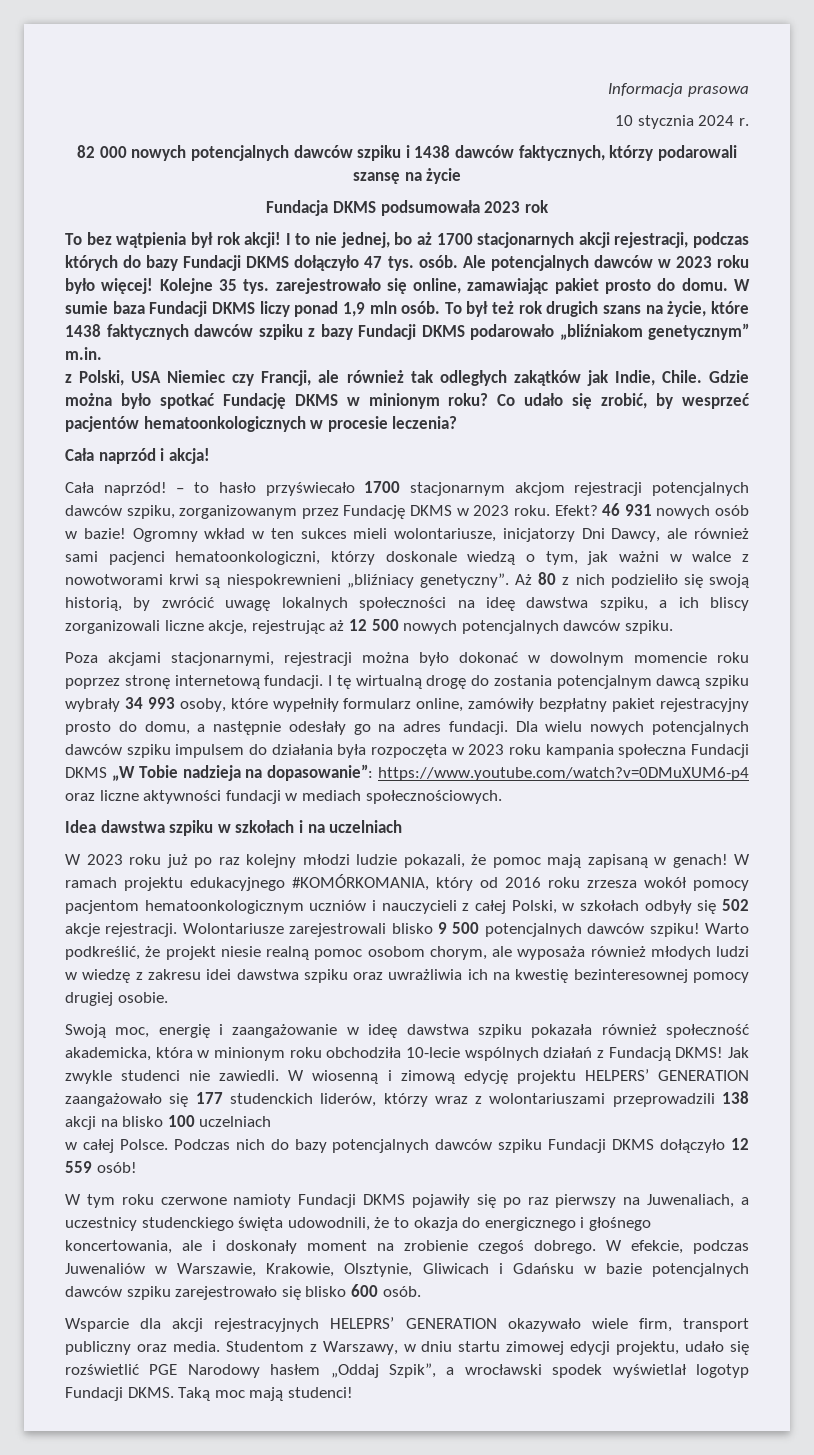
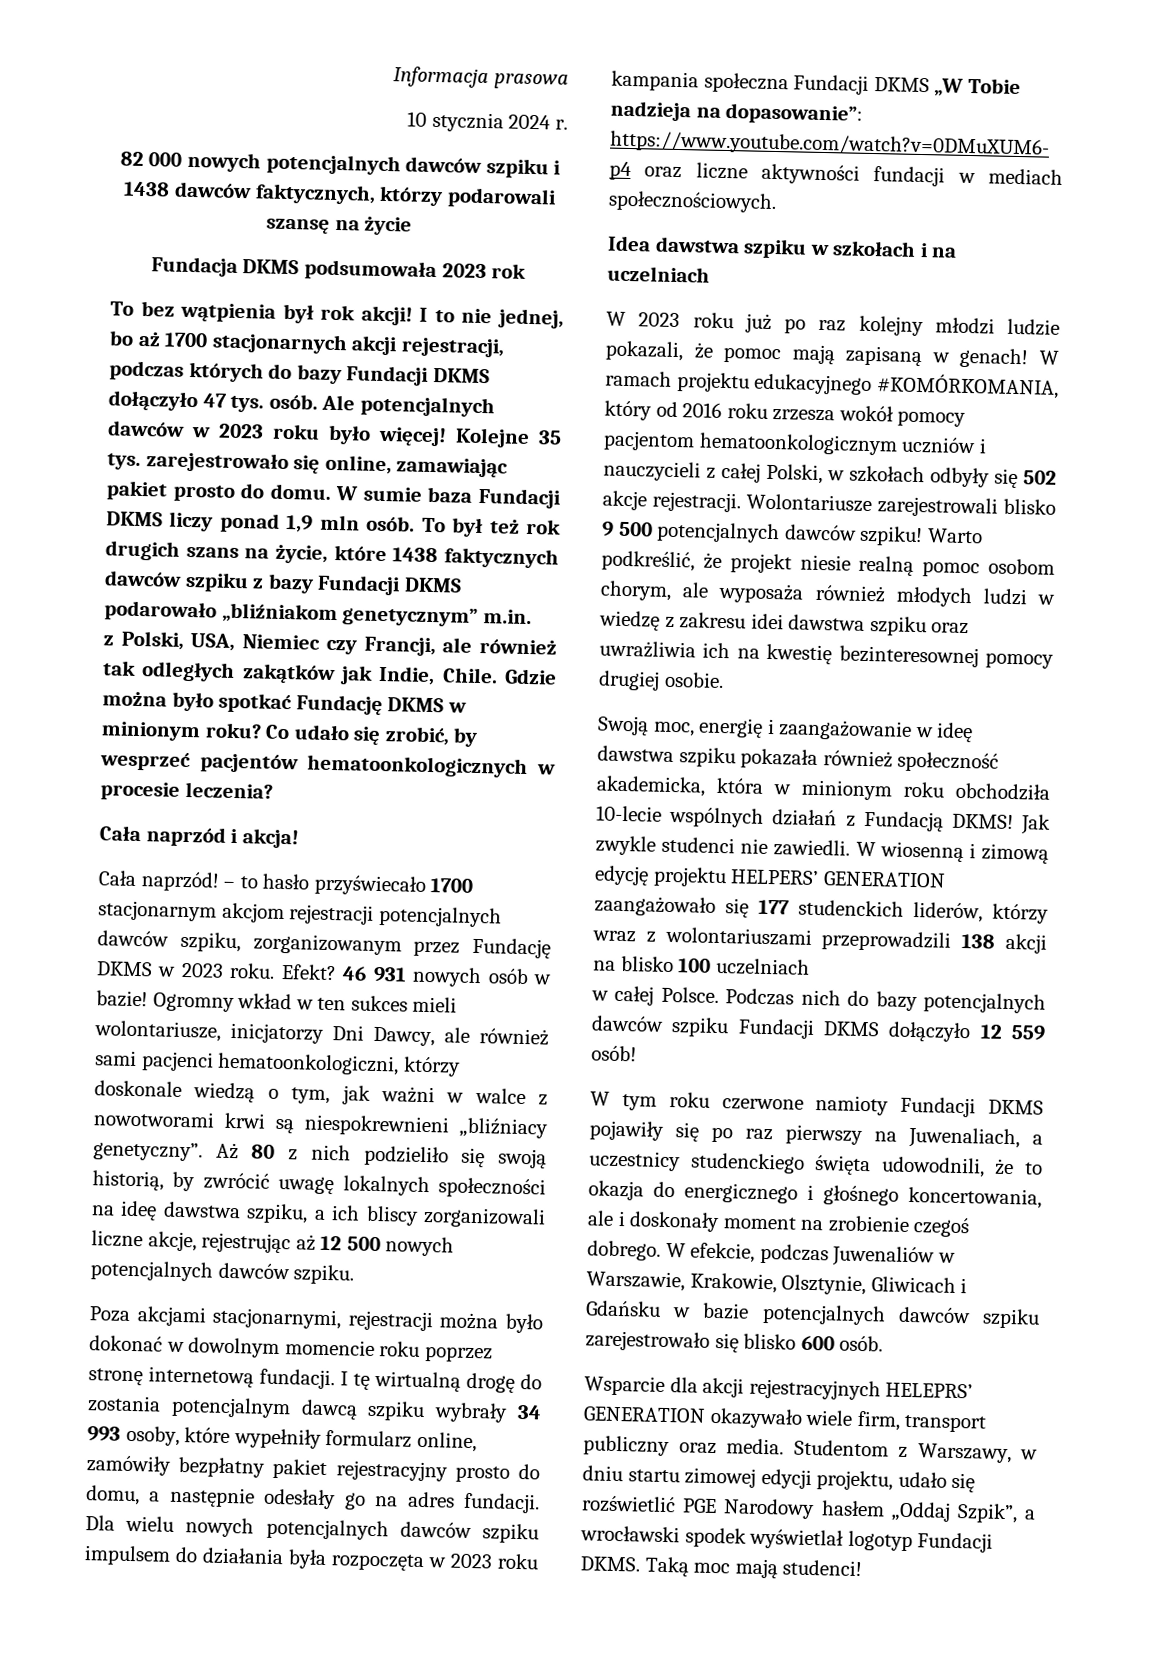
- z Polski, USA Niemiec czy Francji, ale również tak odległych zakątków jak Indie, Chile.
+ z Polski, USA, Niemiec czy Francji, ale również tak odległych zakątków jak Indie, Chile.

